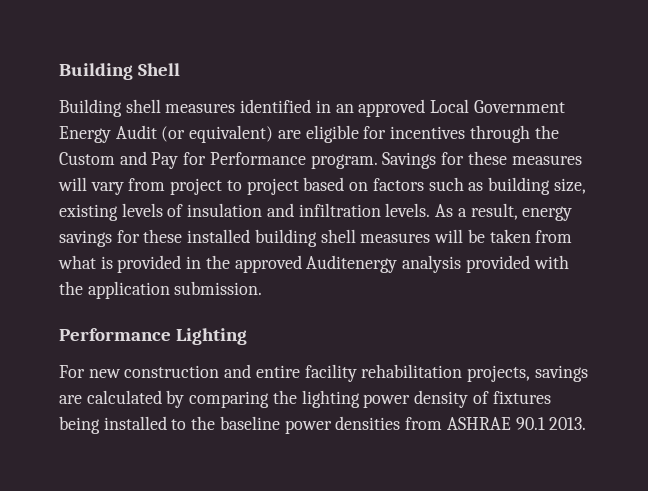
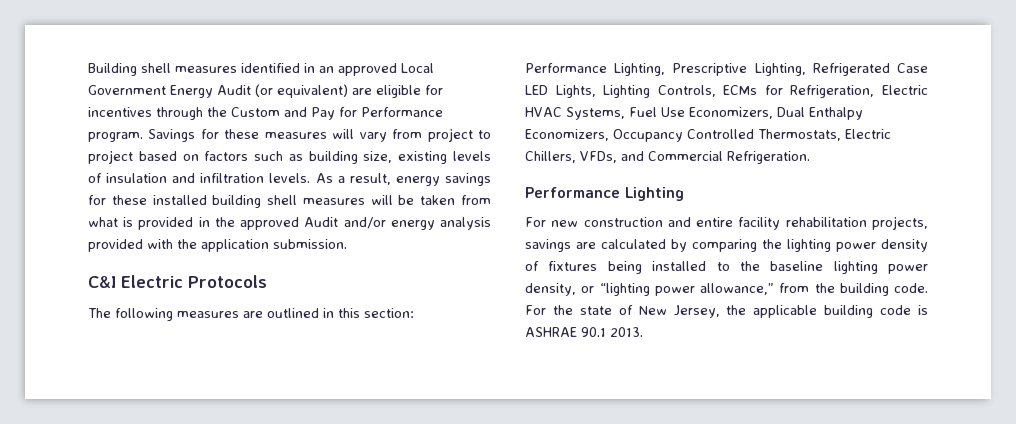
- Building Shell
- As a result, energy savings for these installed building shell measures will be taken from what is provided in the approved Auditenergy analysis provided with the application submission.
+ As a result, energy savings for these installed building shell measures will be taken from what is provided in the approved Audit and/or energy analysis provided with the application submission.
+ C&I Electric Protocols
+ The following measures are outlined in this section: Performance Lighting, Prescriptive Lighting, Refrigerated Case LED Lights, Lighting Controls, ECMs for Refrigeration, Electric HVAC Systems, Fuel Use Economizers, Dual Enthalpy Economizers, Occupancy Controlled Thermostats, Electric Chillers, VFDs, and Commercial Refrigeration.
- For new construction and entire facility rehabilitation projects, savings are calculated by comparing the lighting power density of fixtures being installed to the baseline power densities from ASHRAE 90.1 2013.
+ For new construction and entire facility rehabilitation projects, savings are calculated by comparing the lighting power density of fixtures being installed to the baseline lighting power density, or “lighting power allowance,” from the building code. For the state of New Jersey, the applicable building code is ASHRAE 90.1 2013.

